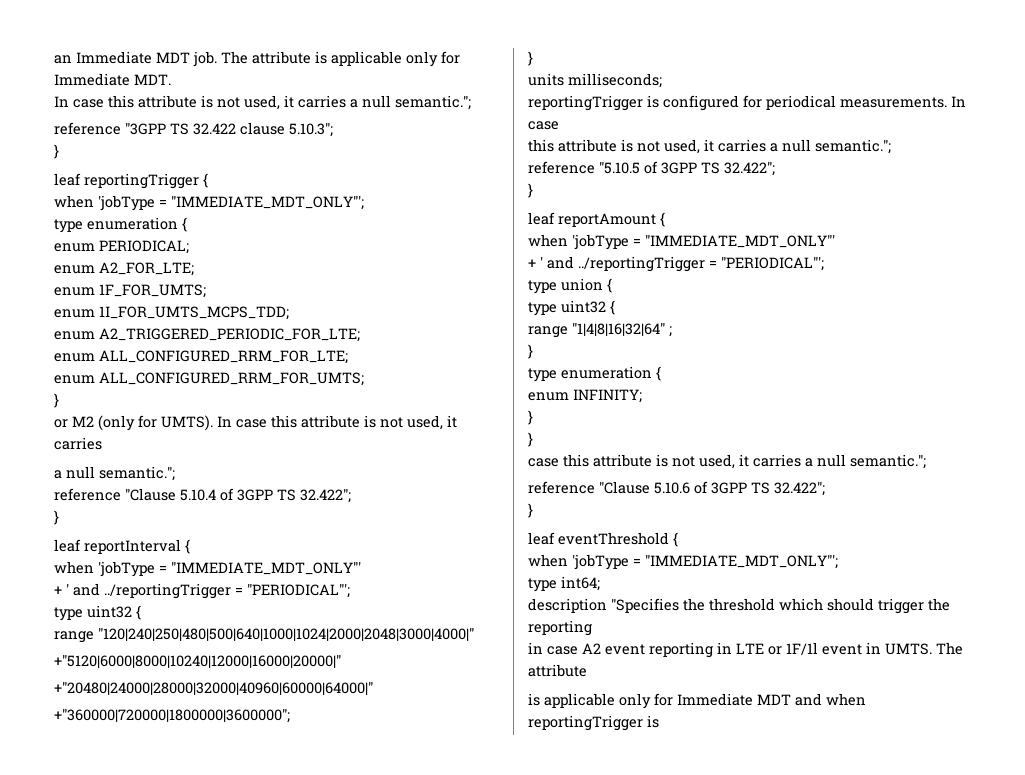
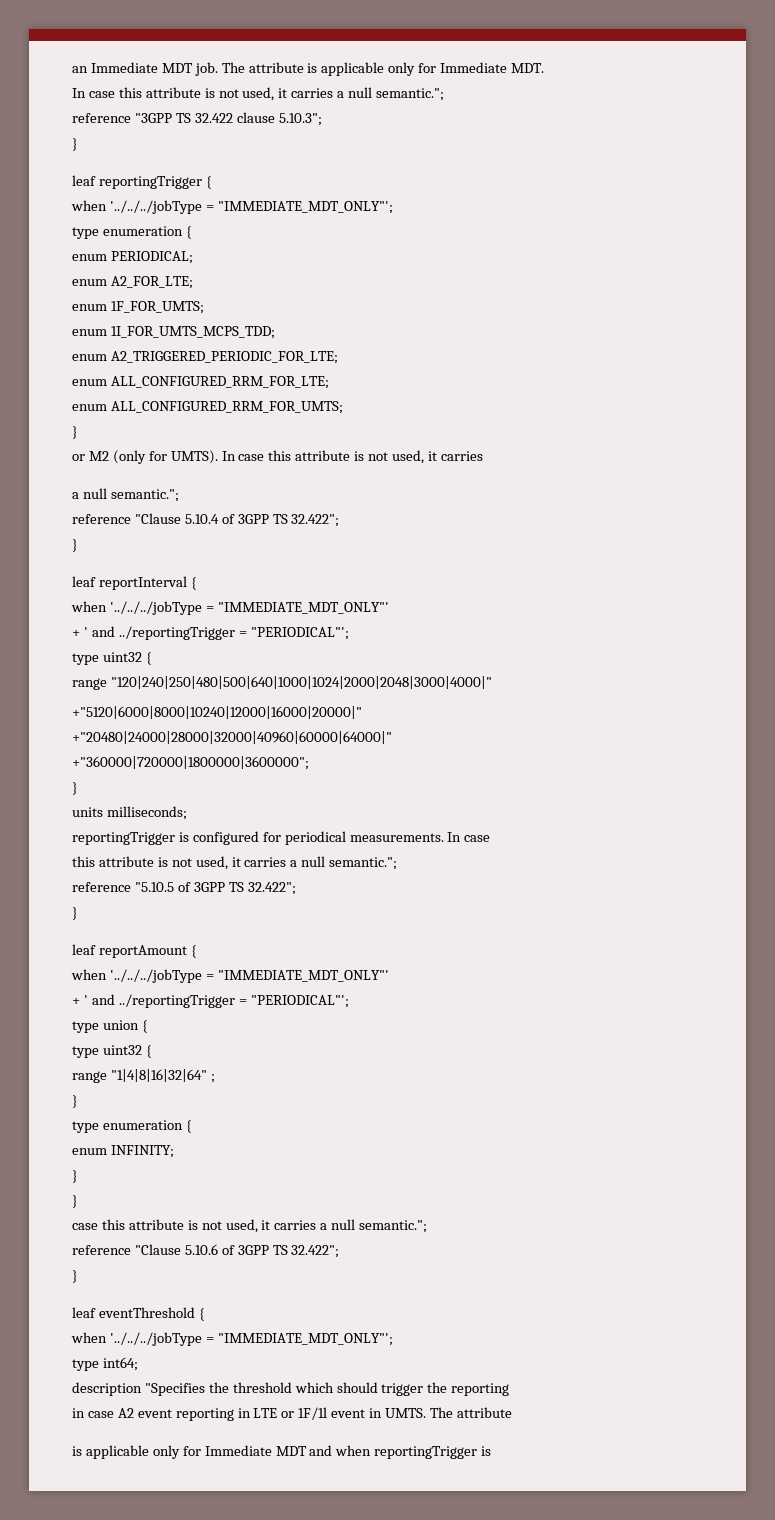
  leaf reportingTrigger {
- when 'jobType = "IMMEDIATE_MDT_ONLY"';
+ when '../../../jobType = "IMMEDIATE_MDT_ONLY"';
  leaf reportInterval {
- when 'jobType = "IMMEDIATE_MDT_ONLY"'
+ when '../../../jobType = "IMMEDIATE_MDT_ONLY"'
  leaf reportAmount {
- when 'jobType = "IMMEDIATE_MDT_ONLY"'
+ when '../../../jobType = "IMMEDIATE_MDT_ONLY"'
  leaf eventThreshold {
- when 'jobType = "IMMEDIATE_MDT_ONLY"';
+ when '../../../jobType = "IMMEDIATE_MDT_ONLY"';

